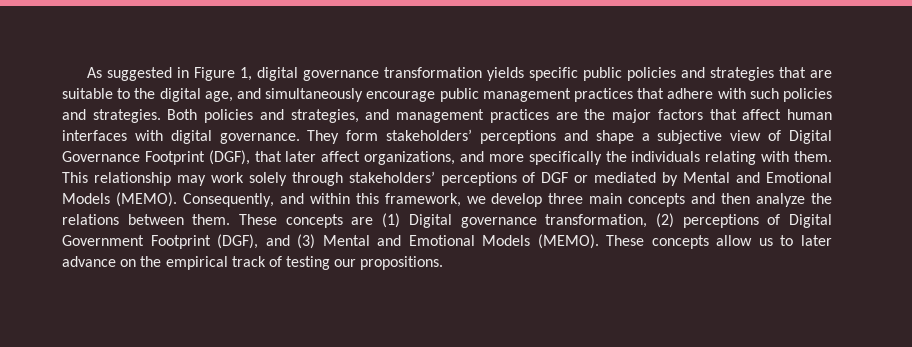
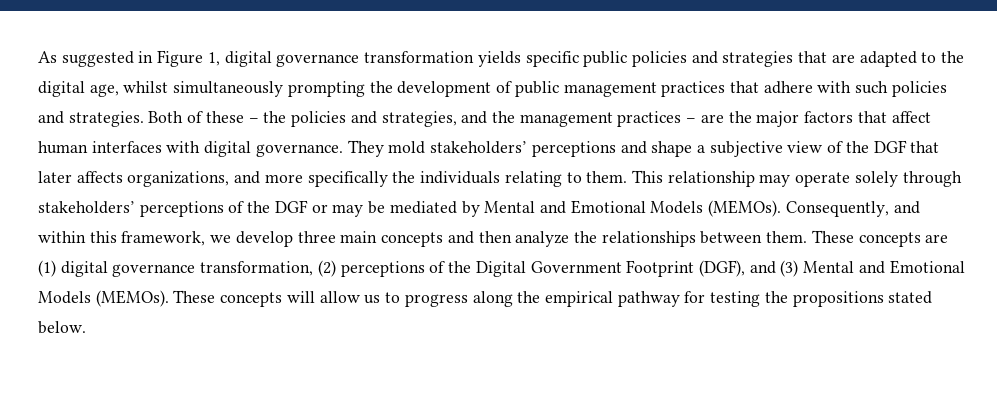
- As suggested in Figure 1, digital governance transformation yields specific public policies and strategies that are suitable to the digital age, and simultaneously encourage public management practices that adhere with such policies and strategies.
+ As suggested in Figure 1, digital governance transformation yields specific public policies and strategies that are adapted to the digital age, whilst simultaneously prompting the development of public management practices that adhere with such policies and strategies.
- Both policies and strategies, and management practices are the major factors that affect human interfaces with digital governance.
+ Both of these – the policies and strategies, and the management practices – are the major factors that affect human interfaces with digital governance.
- They form stakeholders’ perceptions and shape a subjective view of Digital Governance Footprint (DGF), that later affect organizations, and more specifically the individuals relating with them.
+ They mold stakeholders’ perceptions and shape a subjective view of the DGF that later affects organizations, and more specifically the individuals relating to them.
- This relationship may work solely through stakeholders’ perceptions of DGF or mediated by Mental and Emotional Models (MEMO).
+ This relationship may operate solely through stakeholders’ perceptions of the DGF or may be mediated by Mental and Emotional Models (MEMOs).
- Consequently, and within this framework, we develop three main concepts and then analyze the relations between them.
+ Consequently, and within this framework, we develop three main concepts and then analyze the relationships between them.
- These concepts are (1) Digital governance transformation, (2) perceptions of Digital Government Footprint (DGF), and (3) Mental and Emotional Models (MEMO). These concepts allow us to later advance on the empirical track of testing our propositions.
+ These concepts are (1) digital governance transformation, (2) perceptions of the Digital Government Footprint (DGF), and (3) Mental and Emotional Models (MEMOs). These concepts will allow us to progress along the empirical pathway for testing the propositions stated below.

